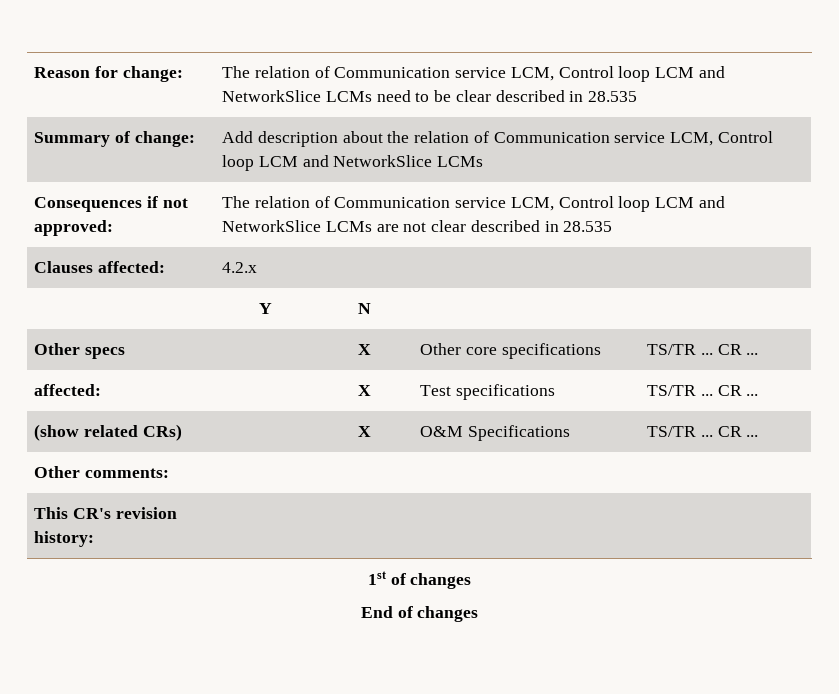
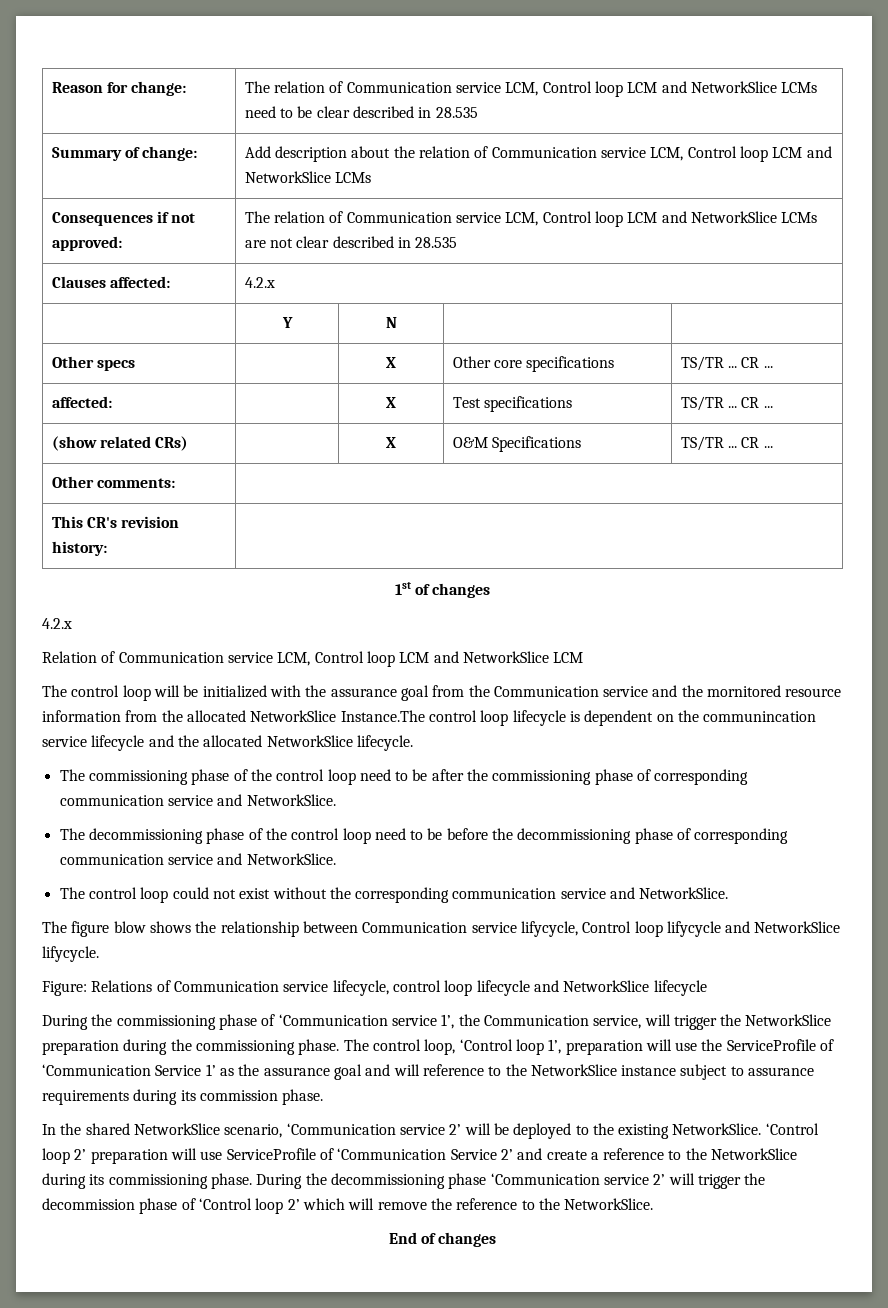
  1st of changes
+ 4.2.x
+ Relation of Communication service LCM, Control loop LCM and NetworkSlice LCM
+ The control loop will be initialized with the assurance goal from the Communication service and the mornitored resource information from the allocated NetworkSlice Instance.The control loop lifecycle is dependent on the communincation service lifecycle and the allocated NetworkSlice lifecycle.
+ The commissioning phase of the control loop need to be after the commissioning phase of corresponding communication service and NetworkSlice.
+ The decommissioning phase of the control loop need to be before the decommissioning phase of corresponding communication service and NetworkSlice.
+ The control loop could not exist without the corresponding communication service and NetworkSlice.
+ The figure blow shows the relationship between Communication service lifycycle, Control loop lifycycle and NetworkSlice lifycycle.
+ Figure: Relations of Communication service lifecycle, control loop lifecycle and NetworkSlice lifecycle
+ During the commissioning phase of ‘Communication service 1’, the Communication service, will trigger the NetworkSlice preparation during the commissioning phase. The control loop, ‘Control loop 1’, preparation will use the ServiceProfile of ‘Communication Service 1’ as the assurance goal and will reference to the NetworkSlice instance subject to assurance requirements during its commission phase.
+ In the shared NetworkSlice scenario, ‘Communication service 2’ will be deployed to the existing NetworkSlice. ‘Control loop 2’ preparation will use ServiceProfile of ‘Communication Service 2’ and create a reference to the NetworkSlice during its commissioning phase. During the decommissioning phase ‘Communication service 2’ will trigger the decommission phase of ‘Control loop 2’ which will remove the reference to the NetworkSlice.

